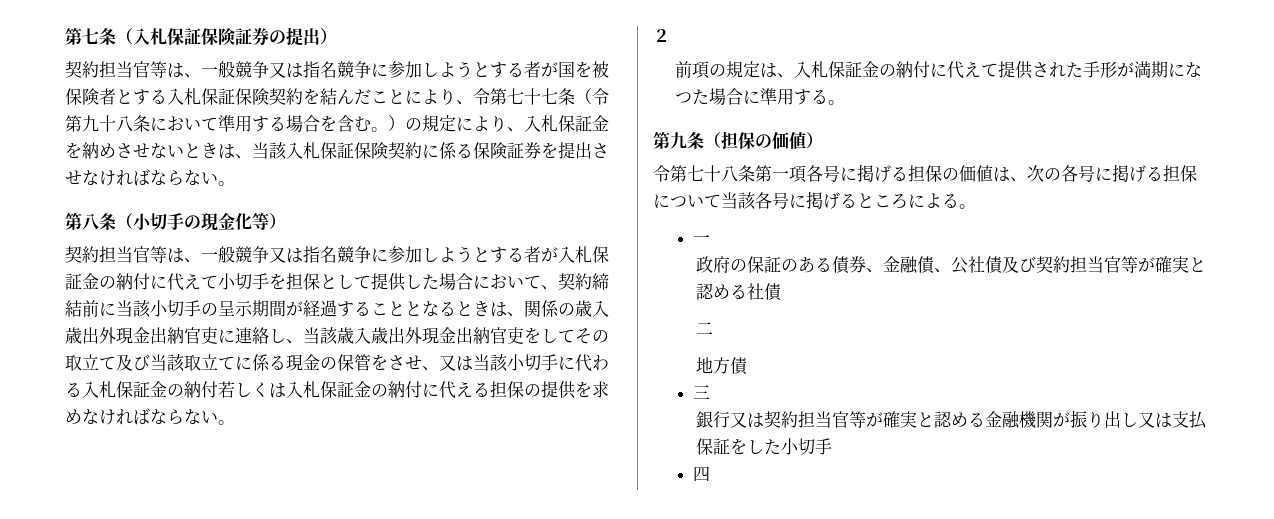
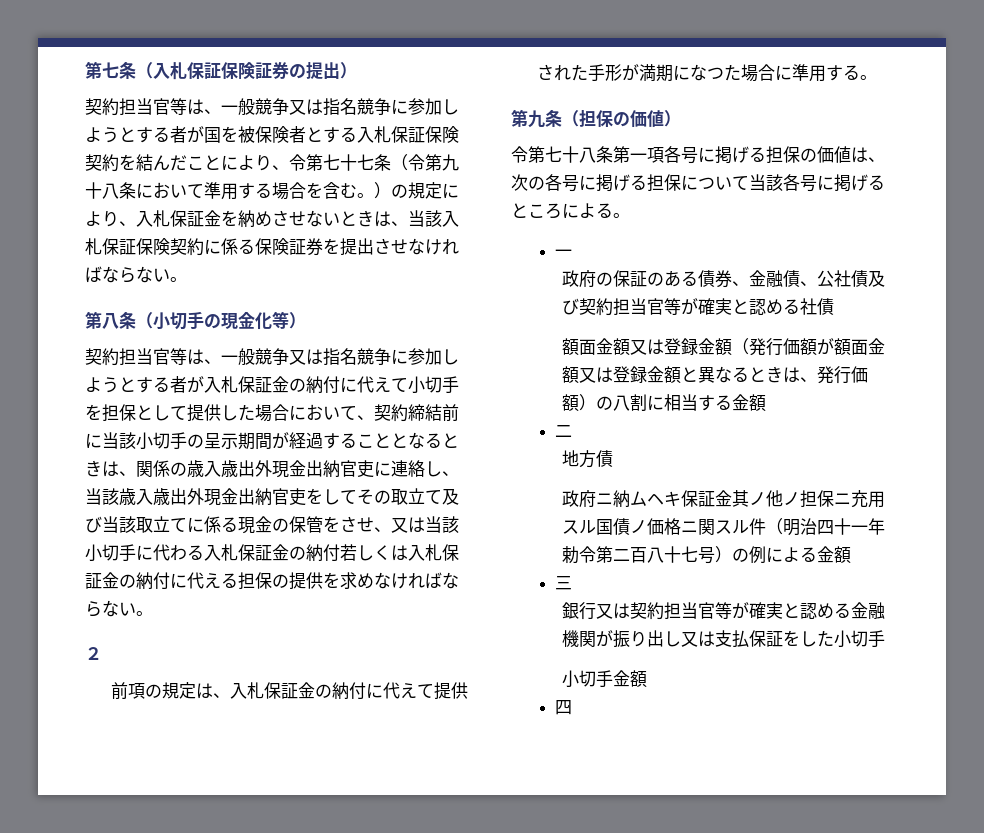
+ 額面金額又は登録金額（発行価額が額面金額又は登録金額と異なるときは、発行価額）の八割に相当する金額
  二
  地方債
+ 政府ニ納ムヘキ保証金其ノ他ノ担保ニ充用スル国債ノ価格ニ関スル件（明治四十一年勅令第二百八十七号）の例による金額
+ 小切手金額

